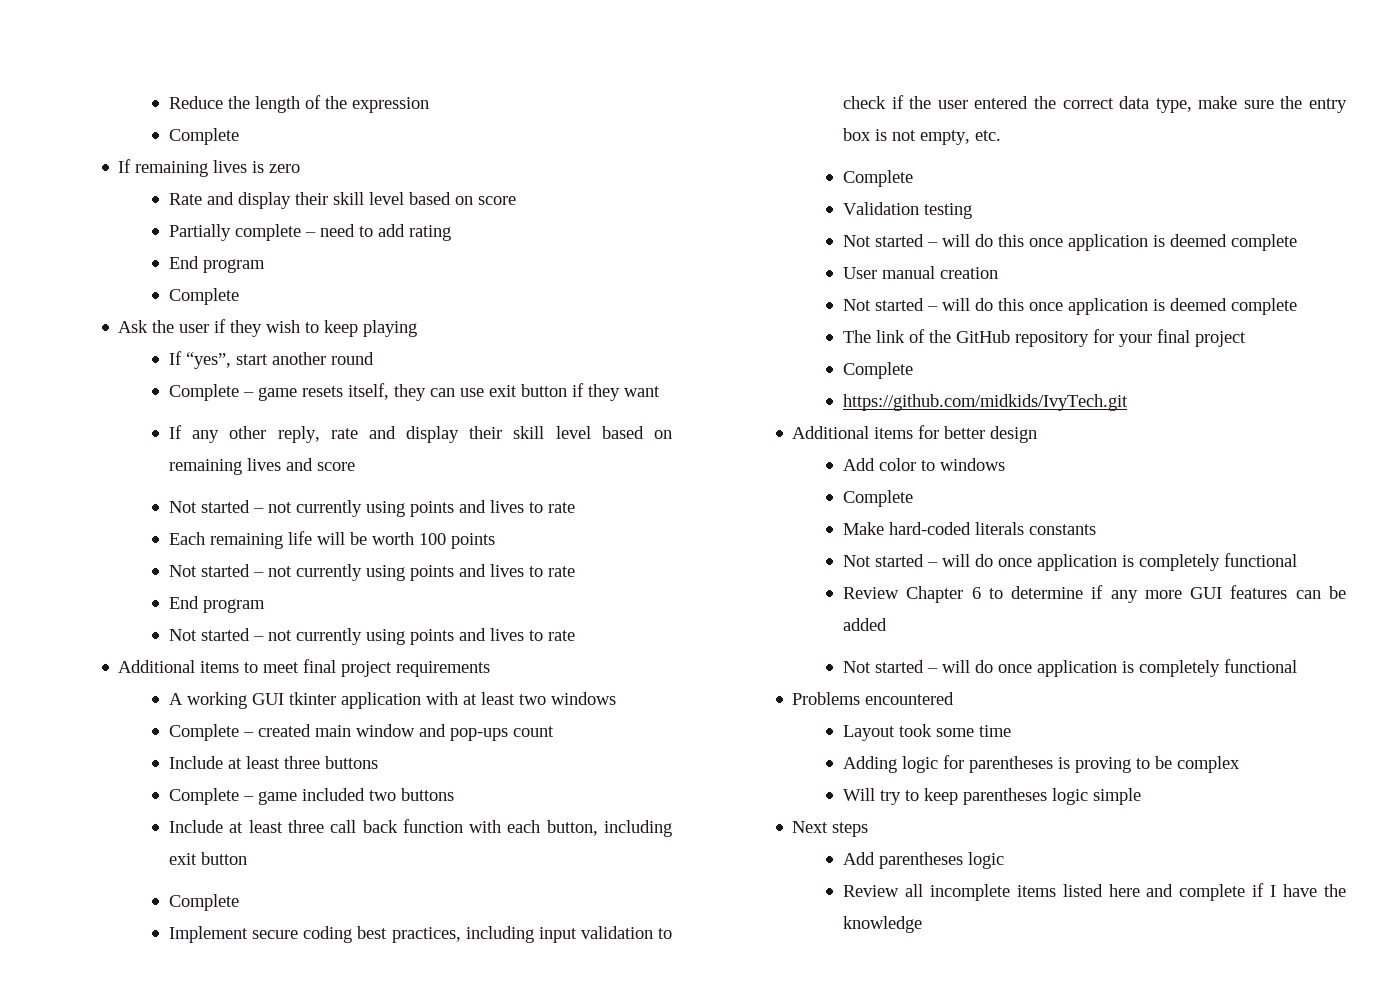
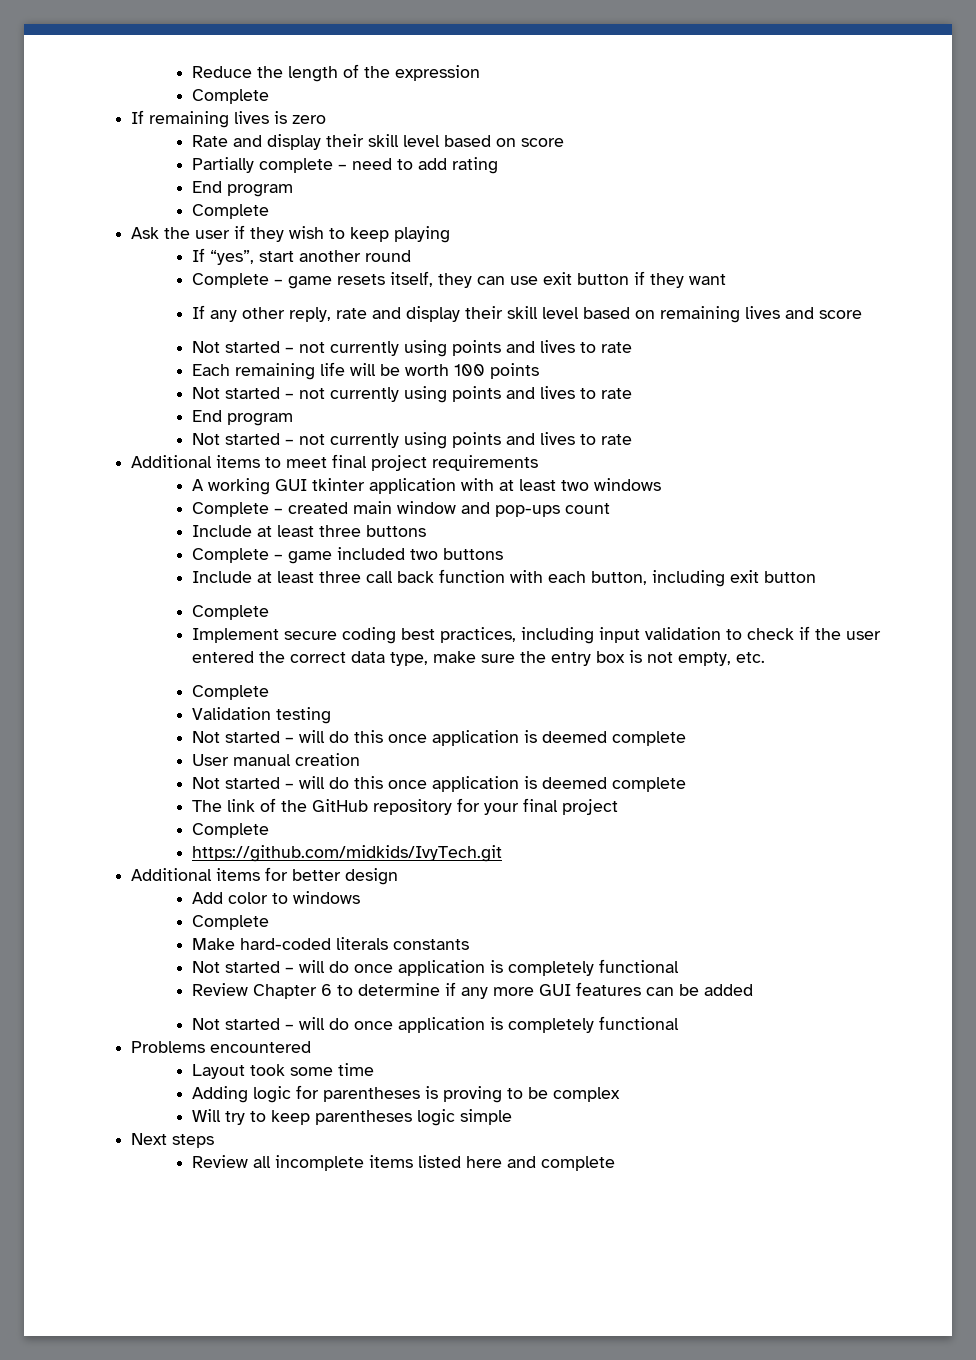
- Add parentheses logic
- Review all incomplete items listed here and complete if I have the knowledge
+ Review all incomplete items listed here and complete

